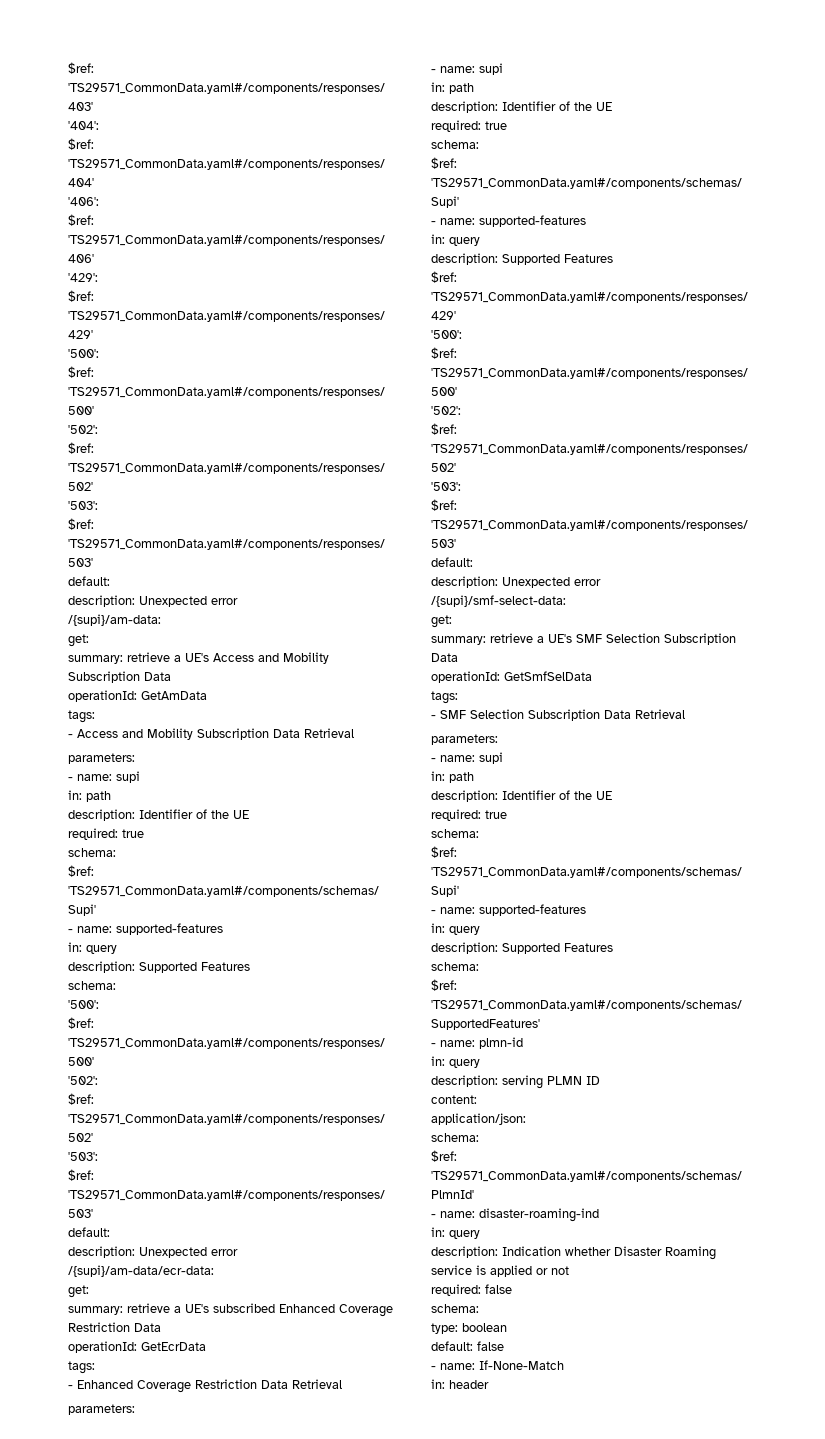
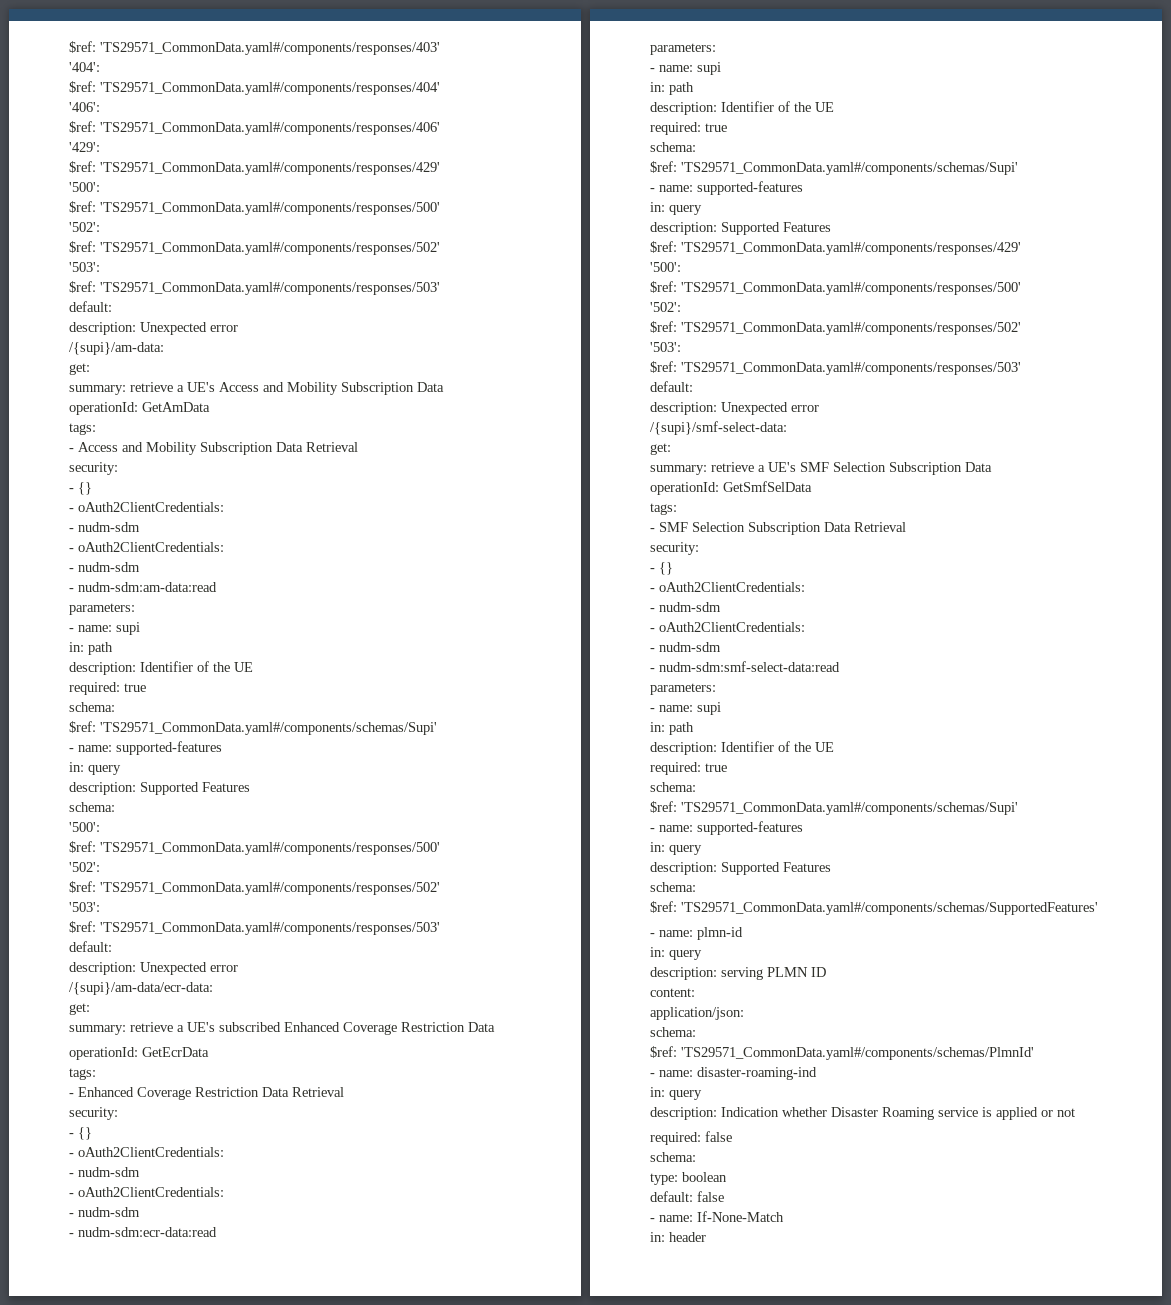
  - Access and Mobility Subscription Data Retrieval
+ security:
+ - {}
+ - oAuth2ClientCredentials:
+ - nudm-sdm
+ - oAuth2ClientCredentials:
+ - nudm-sdm
+ - nudm-sdm:am-data:read
  - Enhanced Coverage Restriction Data Retrieval
+ security:
+ - {}
+ - oAuth2ClientCredentials:
+ - nudm-sdm
+ - oAuth2ClientCredentials:
+ - nudm-sdm
+ - nudm-sdm:ecr-data:read
  - SMF Selection Subscription Data Retrieval
+ security:
+ - {}
+ - oAuth2ClientCredentials:
+ - nudm-sdm
+ - oAuth2ClientCredentials:
+ - nudm-sdm
+ - nudm-sdm:smf-select-data:read

